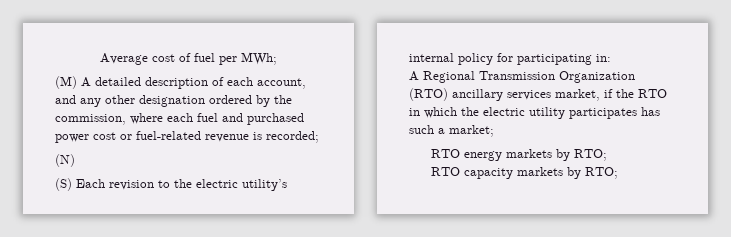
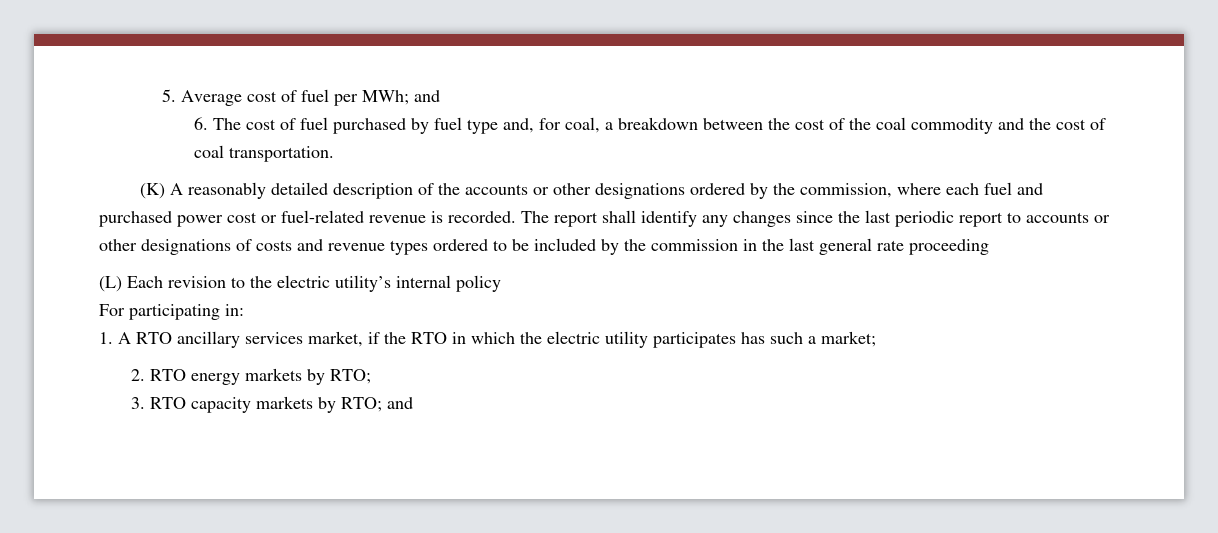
- Average cost of fuel per MWh;
- (M) A detailed description of each account, and any other designation ordered by the commission, where each fuel and purchased power cost or fuel-related revenue is recorded;
- (N)
- (S) Each revision to the electric utility’s internal policy for participating in:
+ 5. Average cost of fuel per MWh; and
+ 6. The cost of fuel purchased by fuel type and, for coal, a breakdown between the cost of the coal commodity and the cost of coal transportation.
+ (K) A reasonably detailed description of the accounts or other designations ordered by the commission, where each fuel and purchased power cost or fuel-related revenue is recorded. The report shall identify any changes since the last periodic report to accounts or other designations of costs and revenue types ordered to be included by the commission in the last general rate proceeding
+ (L) Each revision to the electric utility’s internal policy
+ For participating in:
- A Regional Transmission Organization (RTO) ancillary services market, if the RTO in which the electric utility participates has such a market;
+ 1. A RTO ancillary services market, if the RTO in which the electric utility participates has such a market;
- RTO energy markets by RTO;
+ 2. RTO energy markets by RTO;
- RTO capacity markets by RTO;
+ 3. RTO capacity markets by RTO; and

